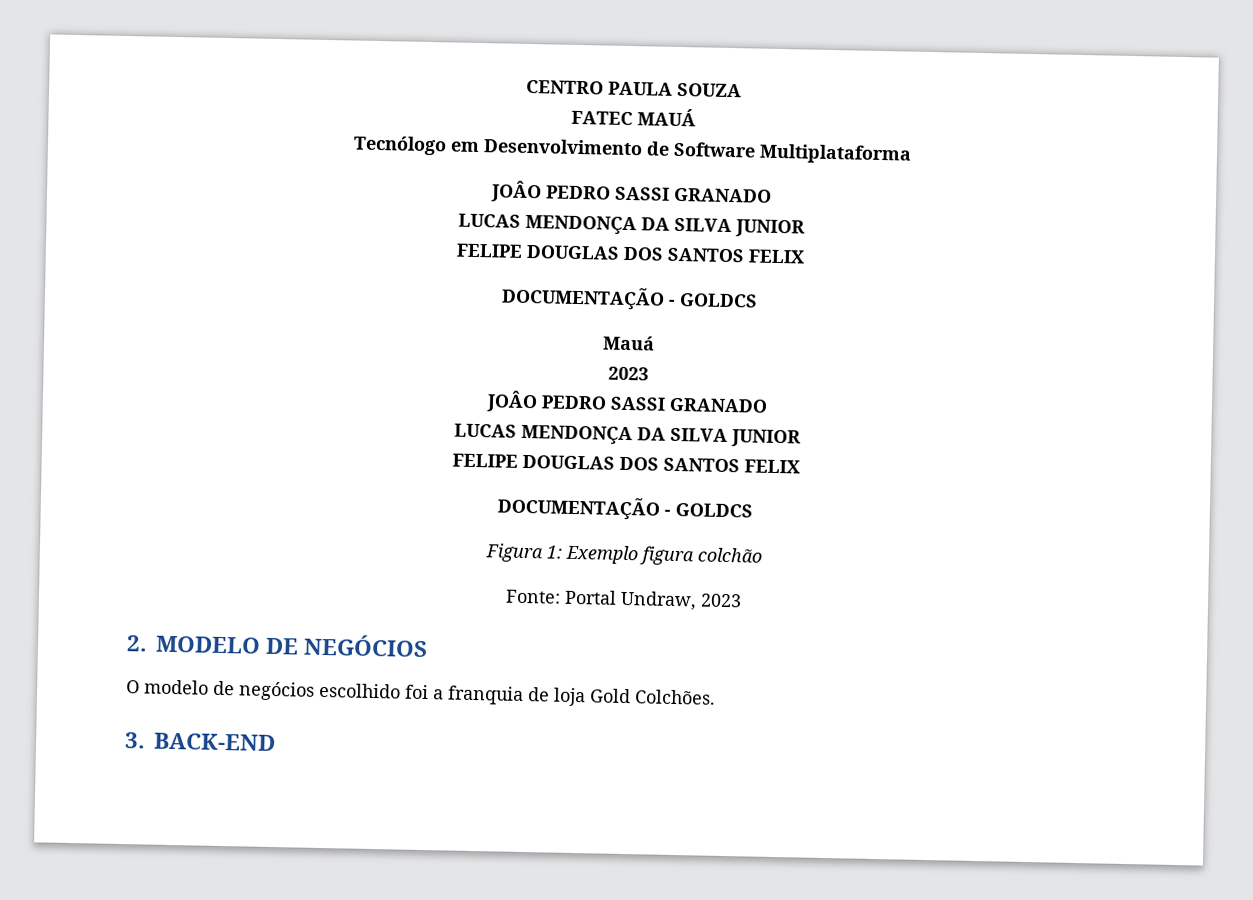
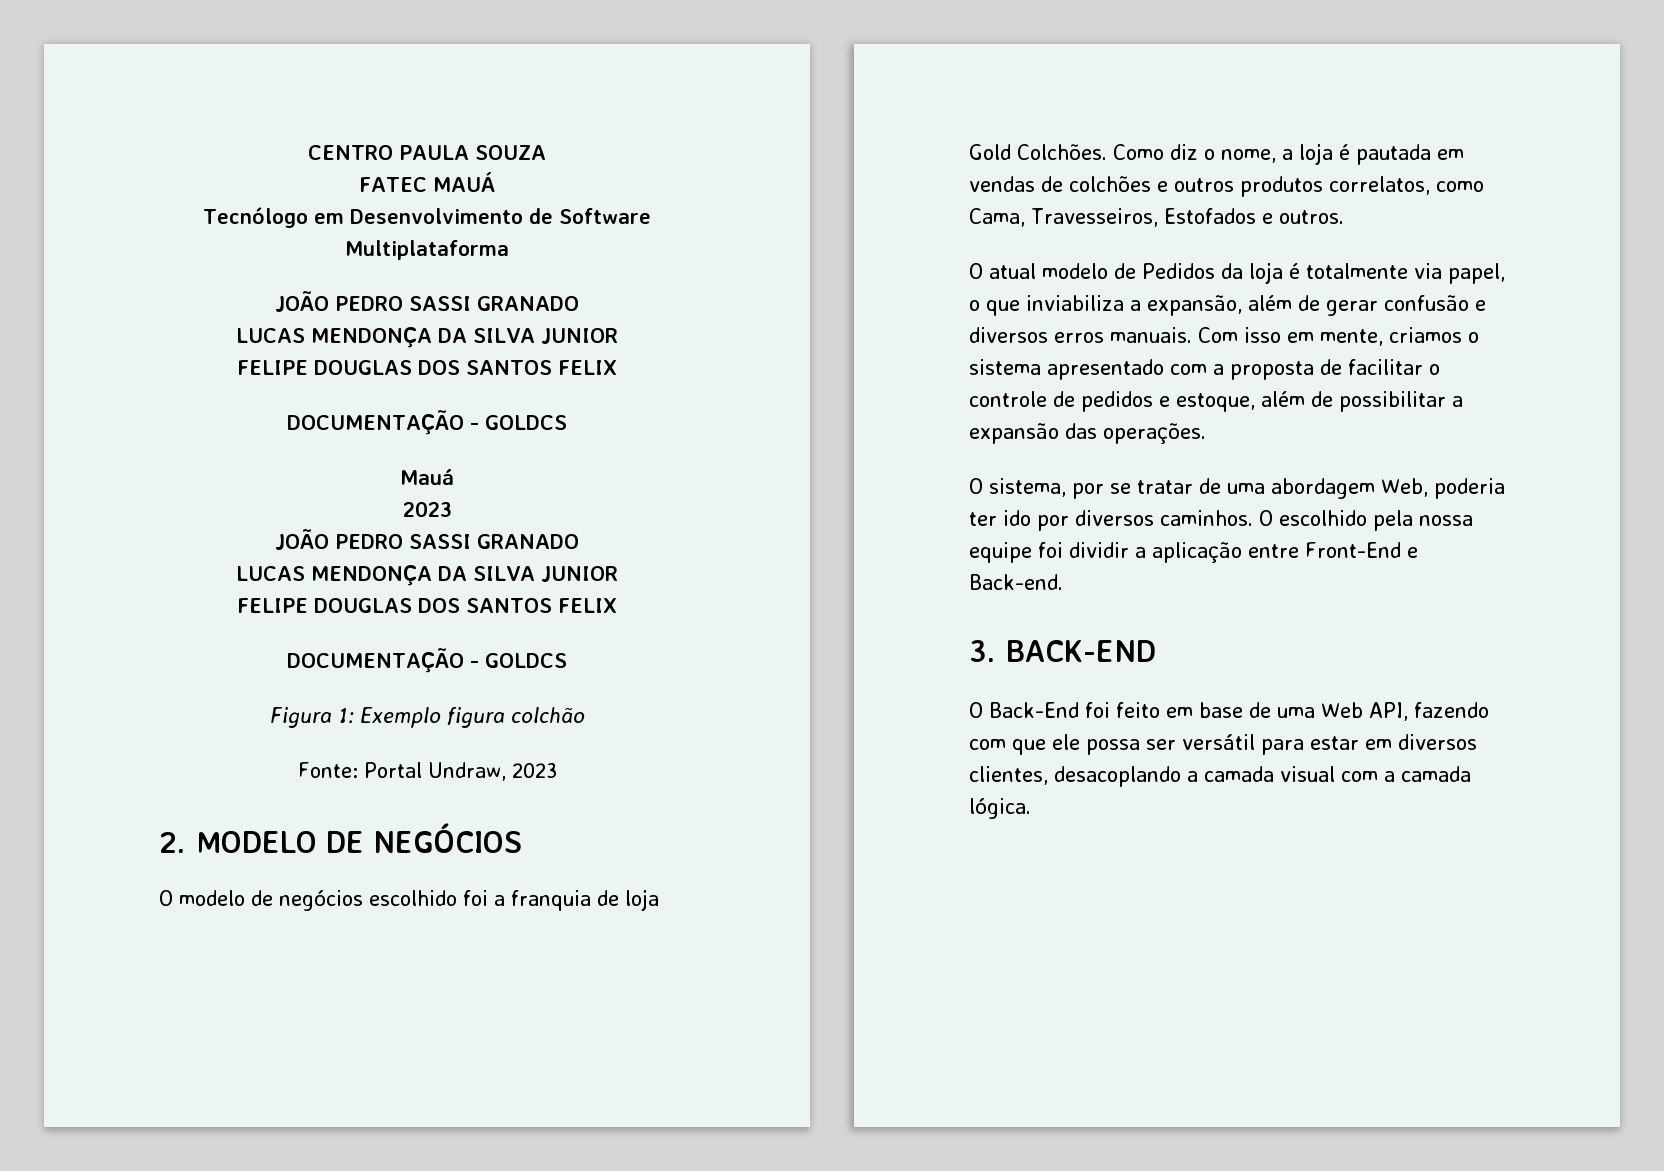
  Tecnólogo em Desenvolvimento de Software Multiplataforma
- JOÂO PEDRO SASSI GRANADO
+ JOÃO PEDRO SASSI GRANADO
  Mauá
  2023
- JOÂO PEDRO SASSI GRANADO
+ JOÃO PEDRO SASSI GRANADO
- O modelo de negócios escolhido foi a franquia de loja Gold Colchões.
+ O modelo de negócios escolhido foi a franquia de loja Gold Colchões. Como diz o nome, a loja é pautada em vendas de colchões e outros produtos correlatos, como Cama, Travesseiros, Estofados e outros.
+ O atual modelo de Pedidos da loja é totalmente via papel, o que inviabiliza a expansão, além de gerar confusão e diversos erros manuais. Com isso em mente, criamos o sistema apresentado com a proposta de facilitar o controle de pedidos e estoque, além de possibilitar a expansão das operações.
+ O sistema, por se tratar de uma abordagem Web, poderia ter ido por diversos caminhos. O escolhido pela nossa equipe foi dividir a aplicação entre Front-End e Back-end.
  3. BACK-END
+ O Back-End foi feito em base de uma Web API, fazendo com que ele possa ser versátil para estar em diversos clientes, desacoplando a camada visual com a camada lógica.

